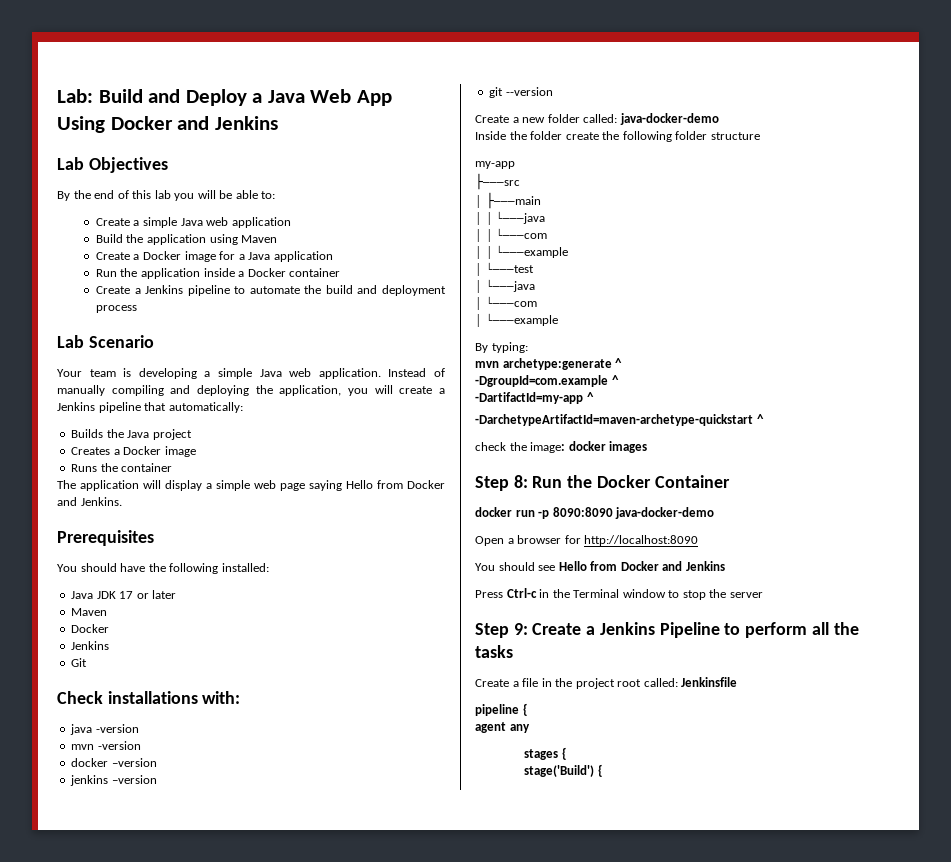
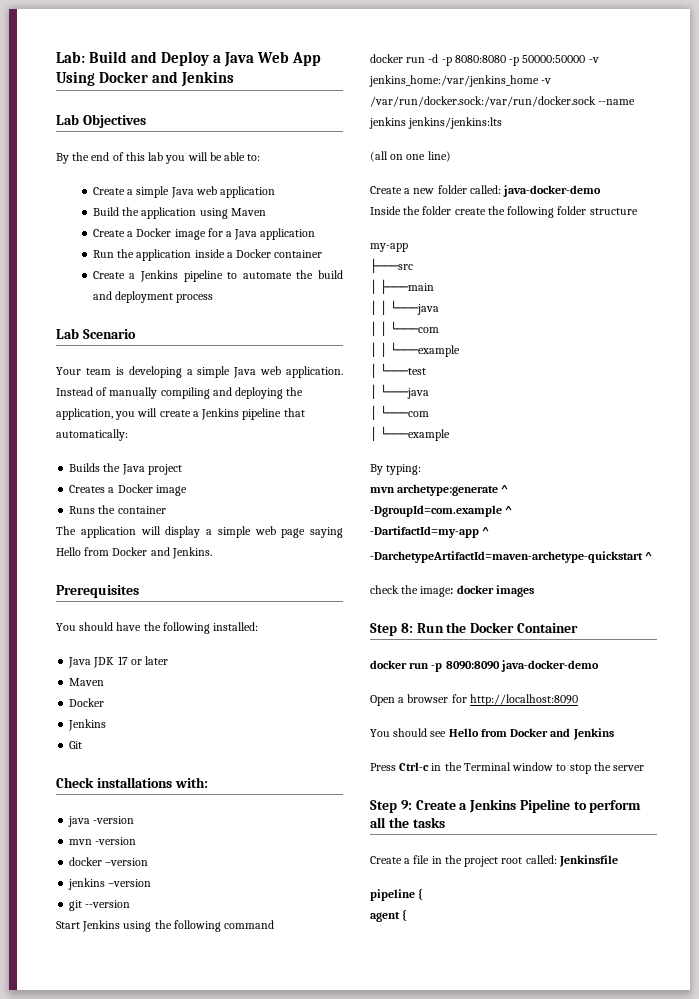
+ Start Jenkins using the following command
+ docker run -d -p 8080:8080 -p 50000:50000 -v jenkins_home:/var/jenkins_home -v /var/run/docker.sock:/var/run/docker.sock --name jenkins jenkins/jenkins:lts
+ (all on one line)
- agent any
- stages {
- stage('Build') {
+ agent {

